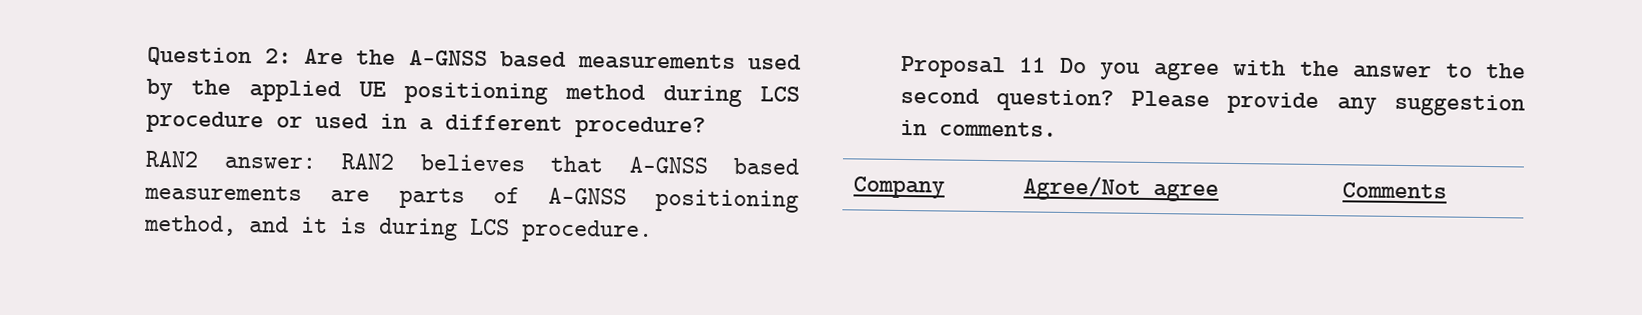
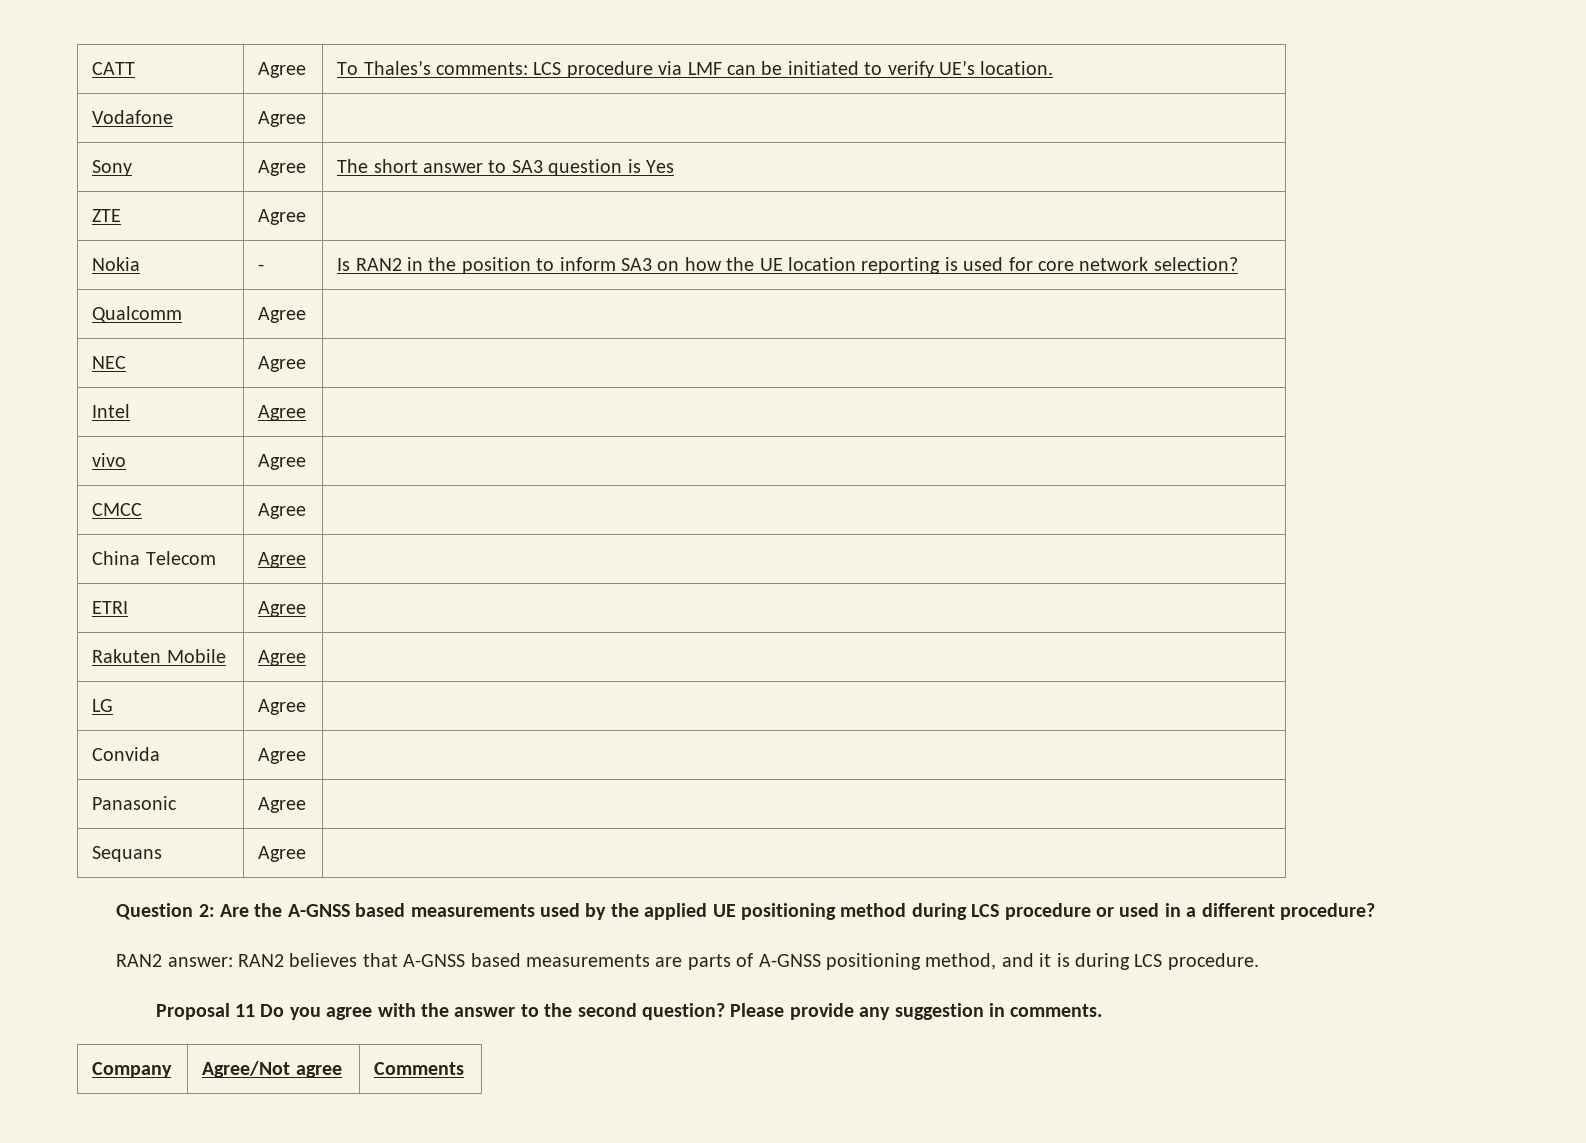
+ CATT | Agree | To Thales’s comments: LCS procedure via LMF can be initiated to verify UE’s location.
+ Vodafone | Agree |
+ Sony | Agree | The short answer to SA3 question is Yes
+ ZTE | Agree |
+ Nokia | - | Is RAN2 in the position to inform SA3 on how the UE location reporting is used for core network selection?
+ Qualcomm | Agree |
+ NEC | Agree |
+ Intel | Agree |
+ vivo | Agree |
+ CMCC | Agree |
+ China Telecom | Agree |
+ ETRI | Agree |
+ Rakuten Mobile | Agree |
+ LG | Agree |
+ Convida | Agree |
+ Panasonic | Agree |
+ Sequans | Agree |

